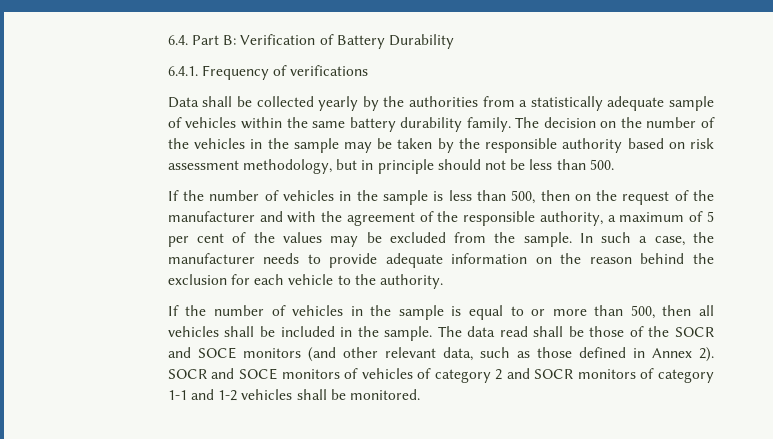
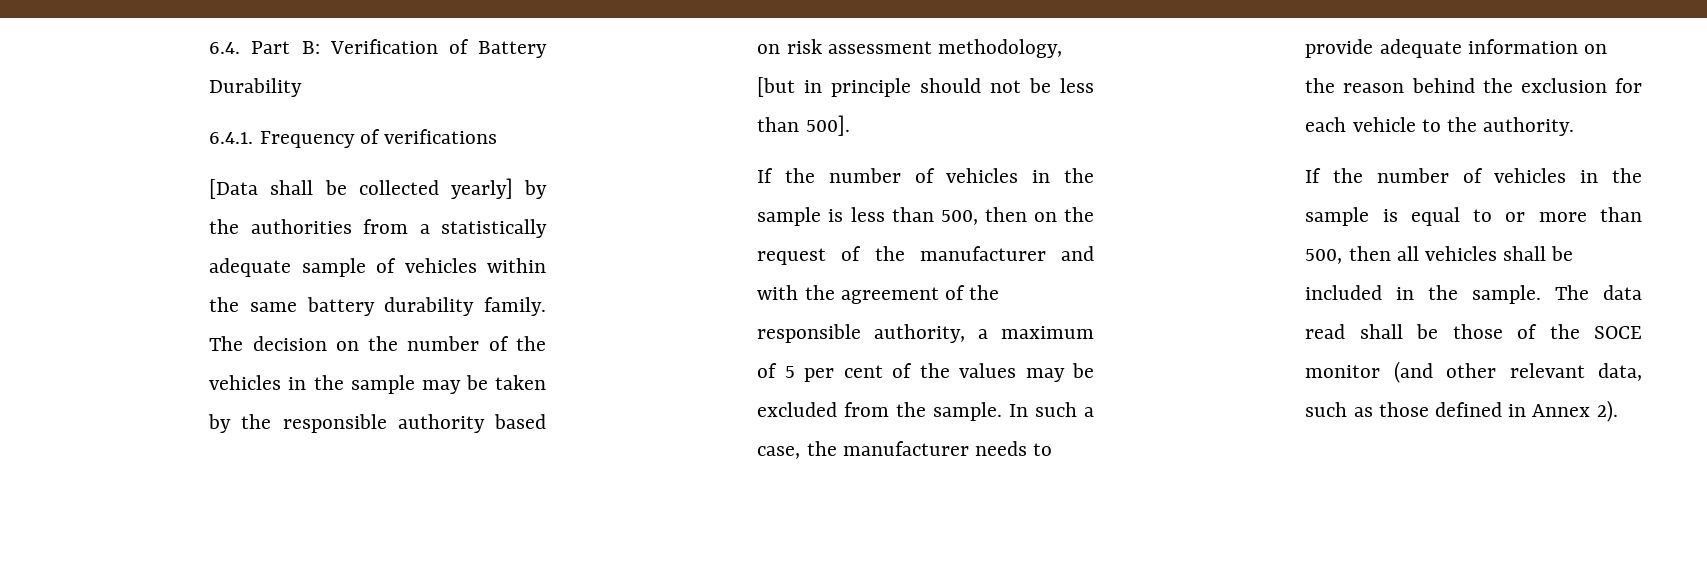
- Data shall be collected yearly by the authorities from a statistically adequate sample of vehicles within the same battery durability family.
+ [Data shall be collected yearly] by the authorities from a statistically adequate sample of vehicles within the same battery durability family.
- The decision on the number of the vehicles in the sample may be taken by the responsible authority based on risk assessment methodology, but in principle should not be less than 500.
+ The decision on the number of the vehicles in the sample may be taken by the responsible authority based on risk assessment methodology, [but in principle should not be less than 500].
- The data read shall be those of the SOCR and SOCE monitors (and other relevant data, such as those defined in Annex 2). SOCR and SOCE monitors of vehicles of category 2 and SOCR monitors of category 1-1 and 1-2 vehicles shall be monitored.
+ The data read shall be those of the SOCE monitor (and other relevant data, such as those defined in Annex 2).

